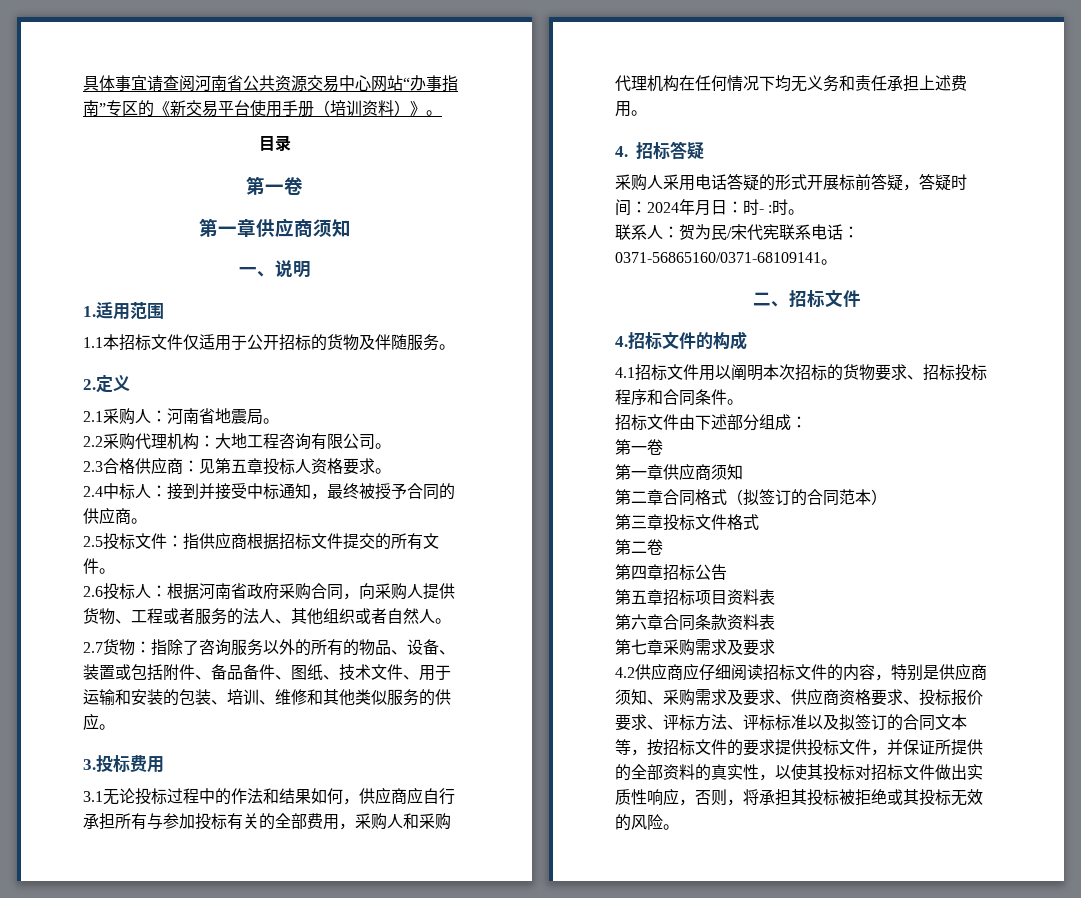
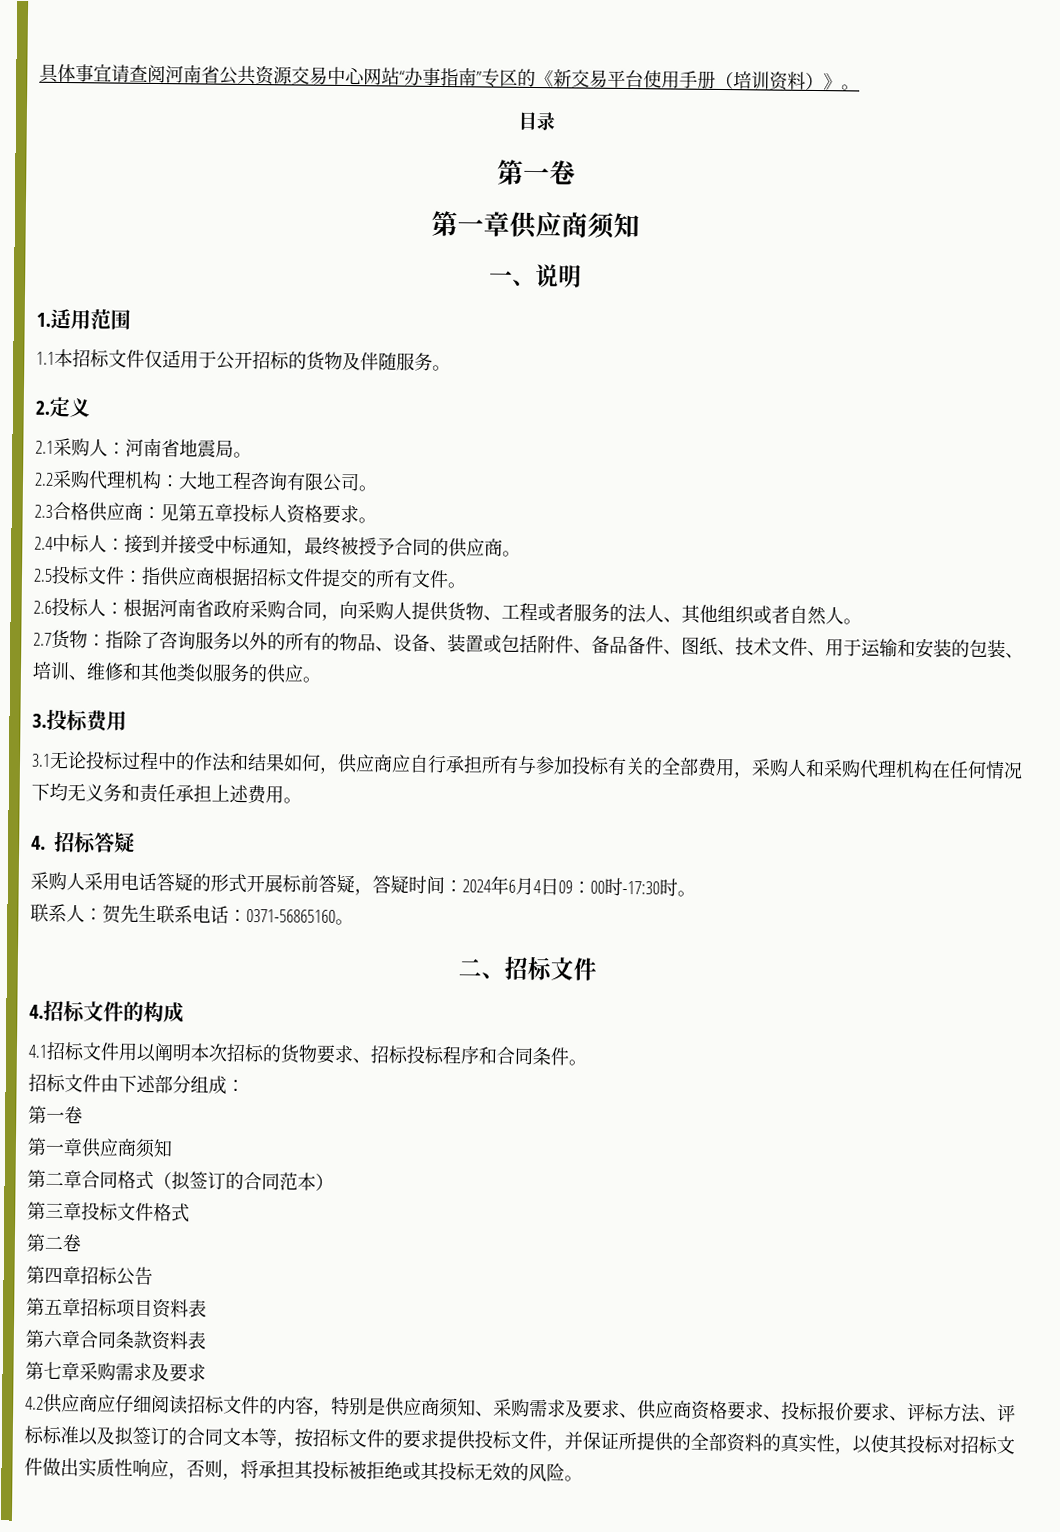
- 采购人采用电话答疑的形式开展标前答疑，答疑时间：2024年月日：时- :时。
+ 采购人采用电话答疑的形式开展标前答疑，答疑时间：2024年6月4日09：00时-17:30时。
- 联系人：贺为民/宋代宪联系电话：0371-56865160/0371-68109141。
+ 联系人：贺先生联系电话：0371-56865160。

